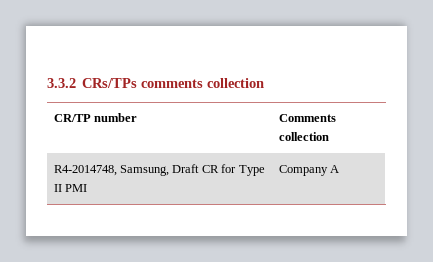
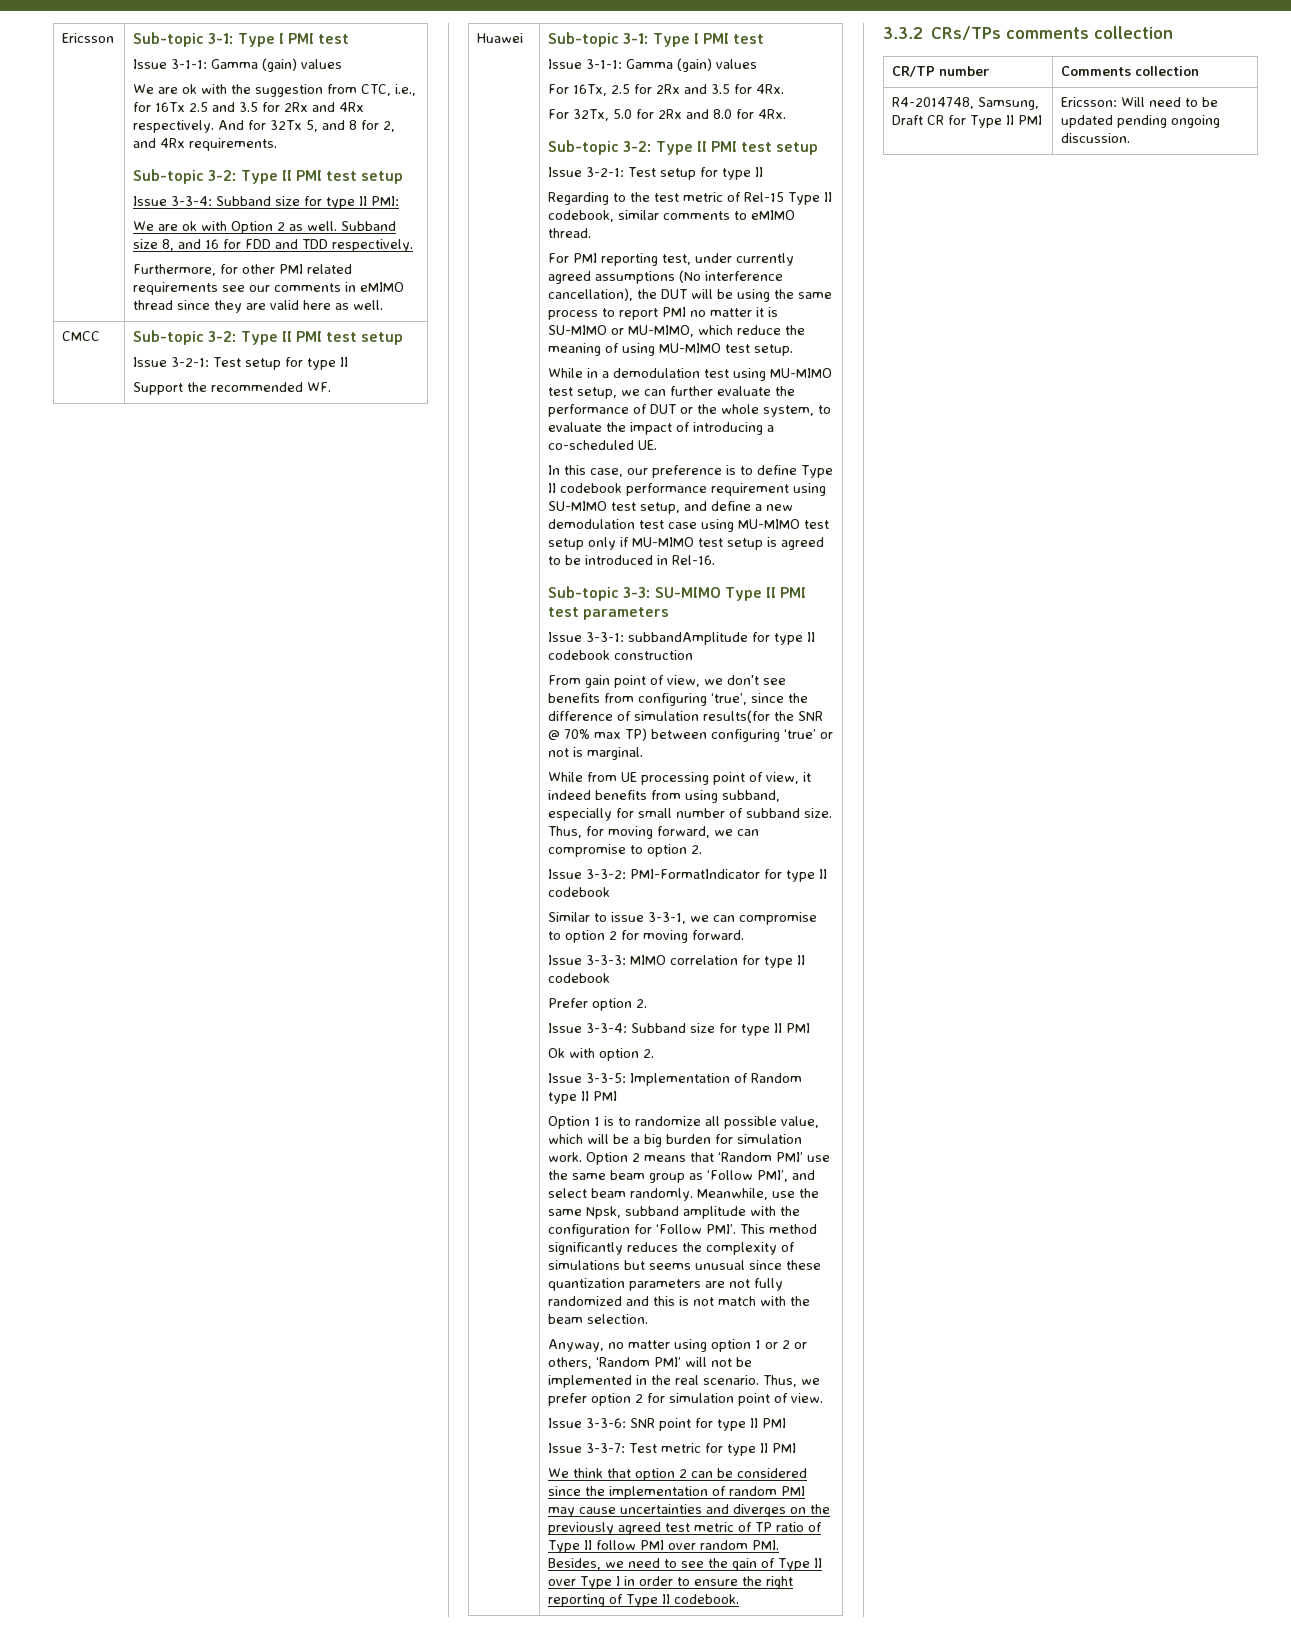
+ Ericsson | Sub-topic 3-1: Type I PMI test
+ Issue 3-1-1: Gamma (gain) values
+ We are ok with the suggestion from CTC, i.e., for 16Tx 2.5 and 3.5 for 2Rx and 4Rx respectively. And for 32Tx 5, and 8 for 2, and 4Rx requirements.
+ Sub-topic 3-2: Type II PMI test setup
+ Issue 3-3-4: Subband size for type II PMI:
+ We are ok with Option 2 as well. Subband size 8, and 16 for FDD and TDD respectively.
+ Furthermore, for other PMI related requirements see our comments in eMIMO thread since they are valid here as well.
+ CMCC | Sub-topic 3-2: Type II PMI test setup
+ Issue 3-2-1: Test setup for type II
+ Support the recommended WF.
+ Huawei | Sub-topic 3-1: Type I PMI test
+ Issue 3-1-1: Gamma (gain) values
+ For 16Tx, 2.5 for 2Rx and 3.5 for 4Rx.
+ For 32Tx, 5.0 for 2Rx and 8.0 for 4Rx.
+ Sub-topic 3-2: Type II PMI test setup
+ Issue 3-2-1: Test setup for type II
+ Regarding to the test metric of Rel-15 Type II codebook, similar comments to eMIMO thread.
+ For PMI reporting test, under currently agreed assumptions (No interference cancellation), the DUT will be using the same process to report PMI no matter it is SU-MIMO or MU-MIMO, which reduce the meaning of using MU-MIMO test setup.
+ While in a demodulation test using MU-MIMO test setup, we can further evaluate the performance of DUT or the whole system, to evaluate the impact of introducing a co-scheduled UE.
+ In this case, our preference is to define Type II codebook performance requirement using SU-MIMO test setup, and define a new demodulation test case using MU-MIMO test setup only if MU-MIMO test setup is agreed to be introduced in Rel-16.
+ Sub-topic 3-3: SU-MIMO Type II PMI test parameters
+ Issue 3-3-1: subbandAmplitude for type II codebook construction
+ From gain point of view, we don't see benefits from configuring ‘true’, since the difference of simulation results(for the SNR @ 70% max TP) between configuring ‘true’ or not is marginal.
+ While from UE processing point of view, it indeed benefits from using subband, especially for small number of subband size. Thus, for moving forward, we can compromise to option 2.
+ Issue 3-3-2: PMI-FormatIndicator for type II codebook
+ Similar to issue 3-3-1, we can compromise to option 2 for moving forward.
+ Issue 3-3-3: MIMO correlation for type II codebook
+ Prefer option 2.
+ Issue 3-3-4: Subband size for type II PMI
+ Ok with option 2.
+ Issue 3-3-5: Implementation of Random type II PMI
+ Option 1 is to randomize all possible value, which will be a big burden for simulation work. Option 2 means that ‘Random PMI’ use the same beam group as ‘Follow PMI’, and select beam randomly. Meanwhile, use the same Npsk, subband amplitude with the configuration for ‘Follow PMI’. This method significantly reduces the complexity of simulations but seems unusual since these quantization parameters are not fully randomized and this is not match with the beam selection.
+ Anyway, no matter using option 1 or 2 or others, ‘Random PMI’ will not be implemented in the real scenario. Thus, we prefer option 2 for simulation point of view.
+ Issue 3-3-6: SNR point for type II PMI
+ Issue 3-3-7: Test metric for type II PMI
+ We think that option 2 can be considered since the implementation of random PMI may cause uncertainties and diverges on the previously agreed test metric of TP ratio of Type II follow PMI over random PMI. Besides, we need to see the gain of Type II over Type I in order to ensure the right reporting of Type II codebook.
- R4-2014748, Samsung, Draft CR for Type II PMI | Company A
+ R4-2014748, Samsung, Draft CR for Type II PMI | Ericsson: Will need to be updated pending ongoing discussion.

